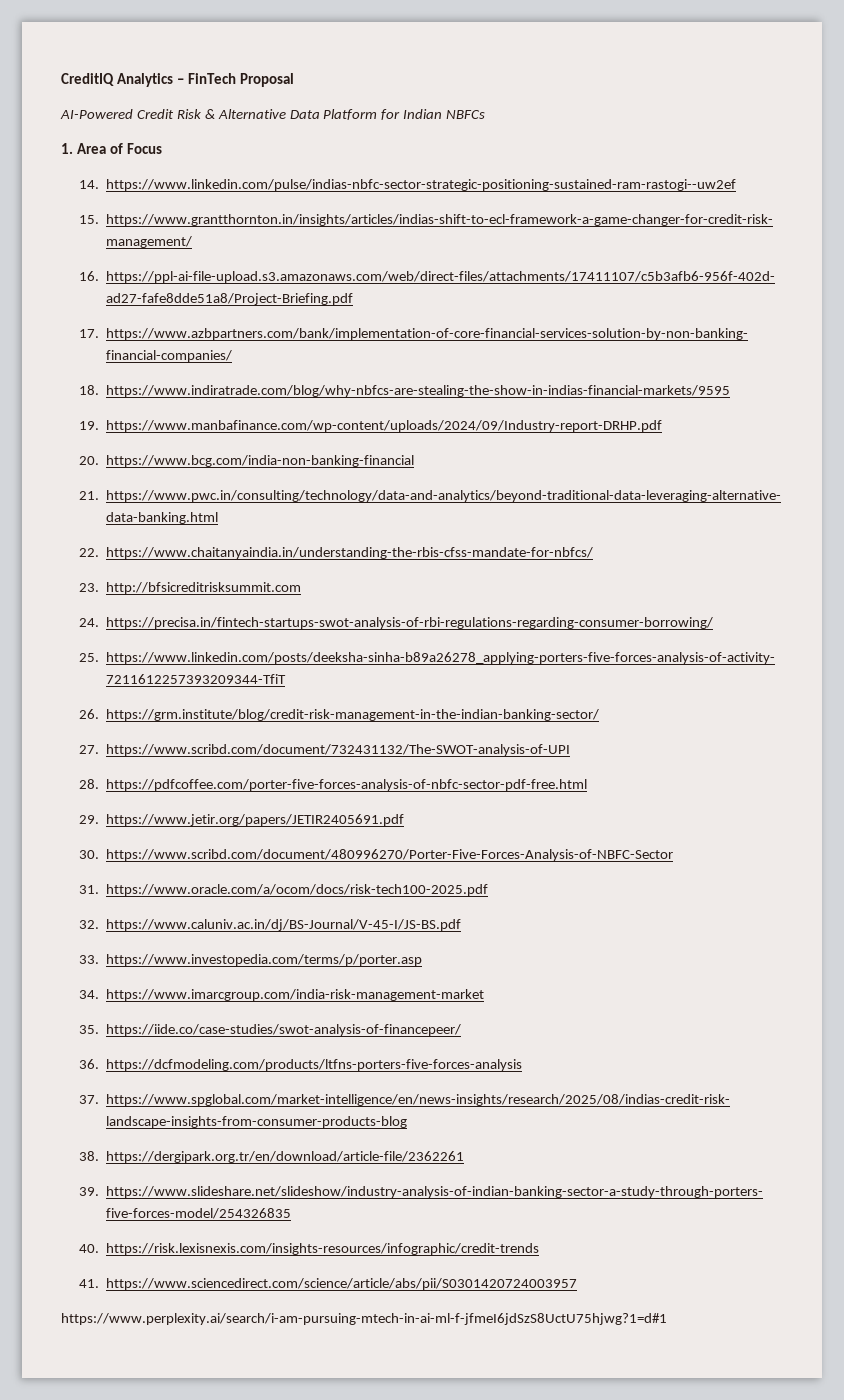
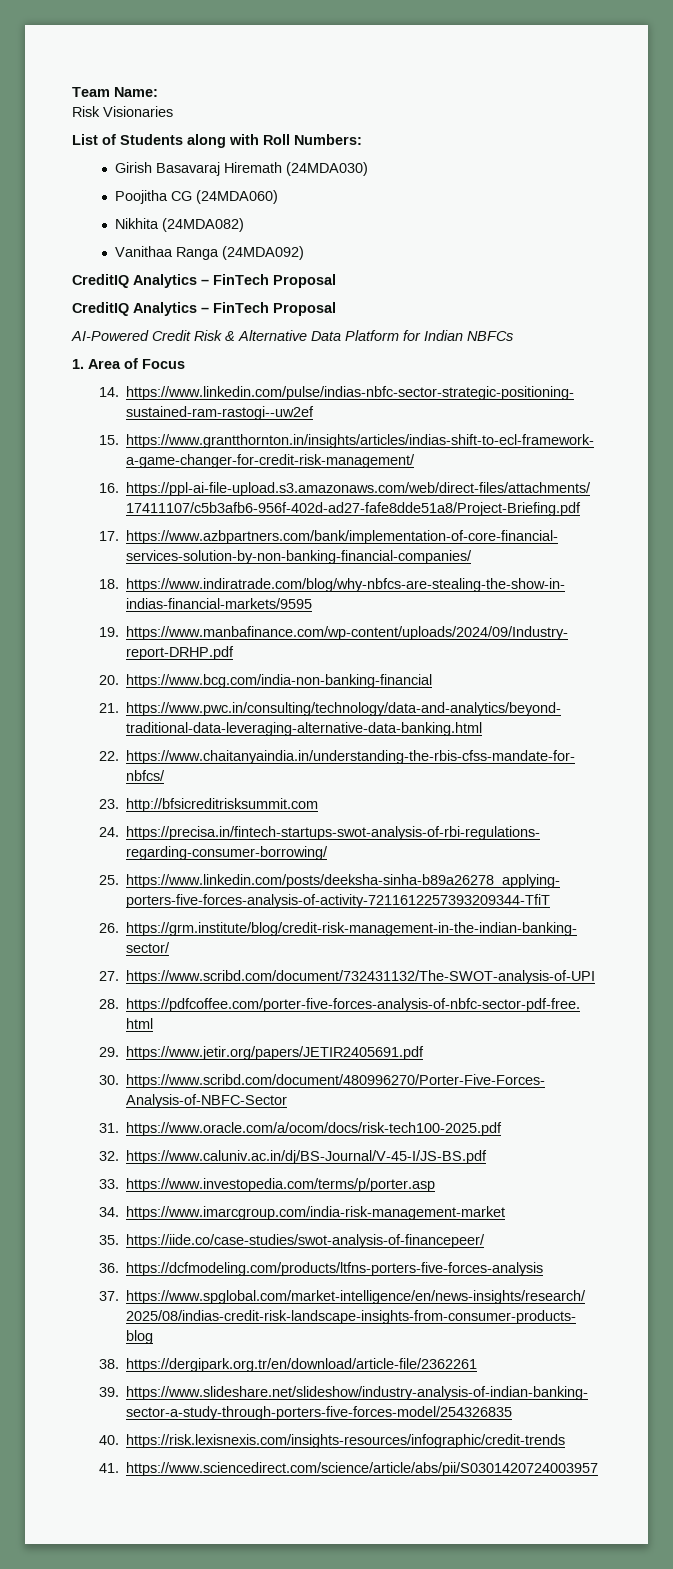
+ Team Name:
+ Risk Visionaries
+ List of Students along with Roll Numbers:
+ Girish Basavaraj Hiremath (24MDA030)
+ Poojitha CG (24MDA060)
+ Nikhita (24MDA082)
+ Vanithaa Ranga (24MDA092)
+ CreditIQ Analytics – FinTech Proposal
- https://www.perplexity.ai/search/i-am-pursuing-mtech-in-ai-ml-f-jfmeI6jdSzS8UctU75hjwg?1=d#1

